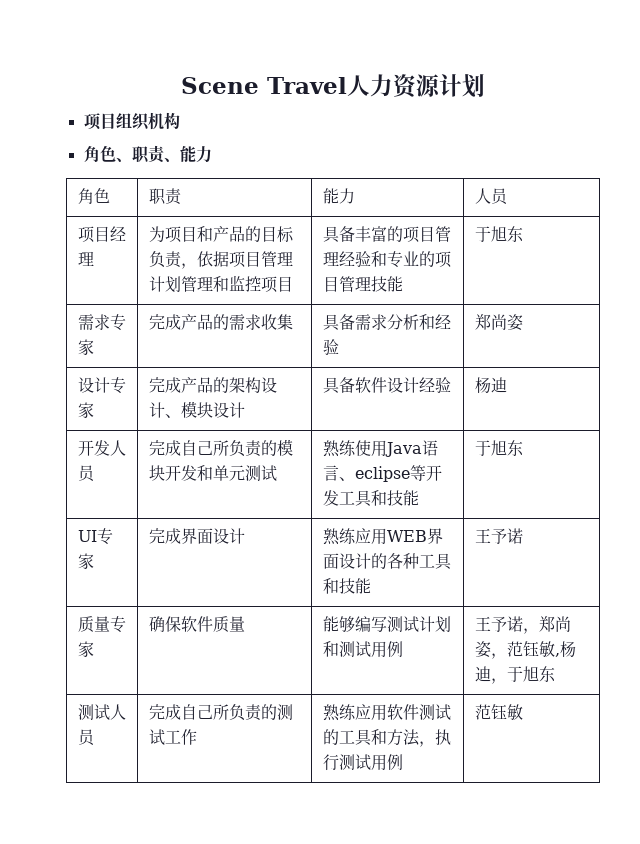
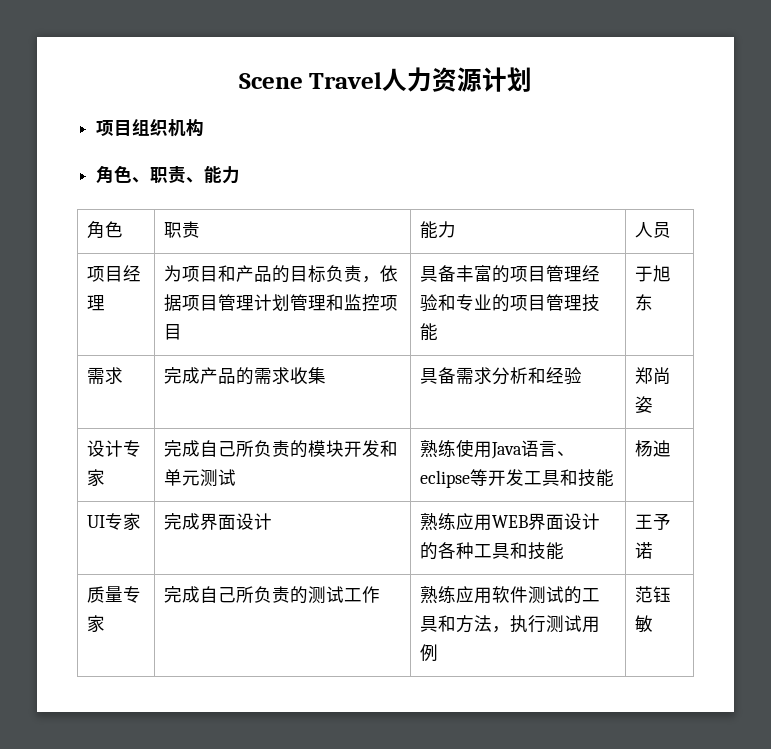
- 需求专家 | 完成产品的需求收集 | 具备需求分析和经验 | 郑尚姿
+ 需求 | 完成产品的需求收集 | 具备需求分析和经验 | 郑尚姿
- 设计专家 | 完成产品的架构设计、模块设计 | 具备软件设计经验 | 杨迪
- 开发人员 | 完成自己所负责的模块开发和单元测试 | 熟练使用Java语言、eclipse等开发工具和技能 | 于旭东
+ 设计专家 | 完成自己所负责的模块开发和单元测试 | 熟练使用Java语言、eclipse等开发工具和技能 | 杨迪
- 质量专家 | 确保软件质量 | 能够编写测试计划和测试用例 | 王予诺，郑尚姿，范钰敏,杨迪，于旭东
- 测试人员 | 完成自己所负责的测试工作 | 熟练应用软件测试的工具和方法，执行测试用例 | 范钰敏
+ 质量专家 | 完成自己所负责的测试工作 | 熟练应用软件测试的工具和方法，执行测试用例 | 范钰敏

